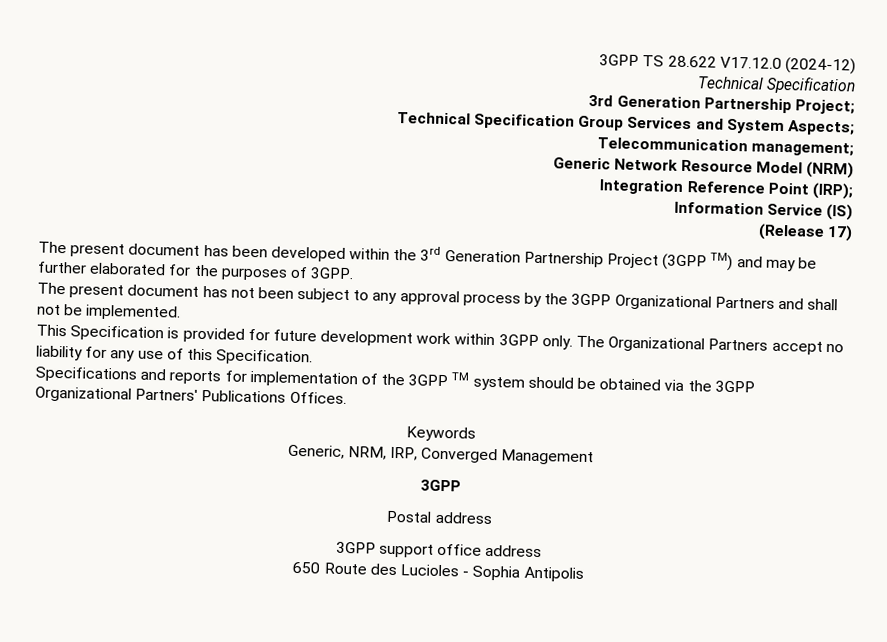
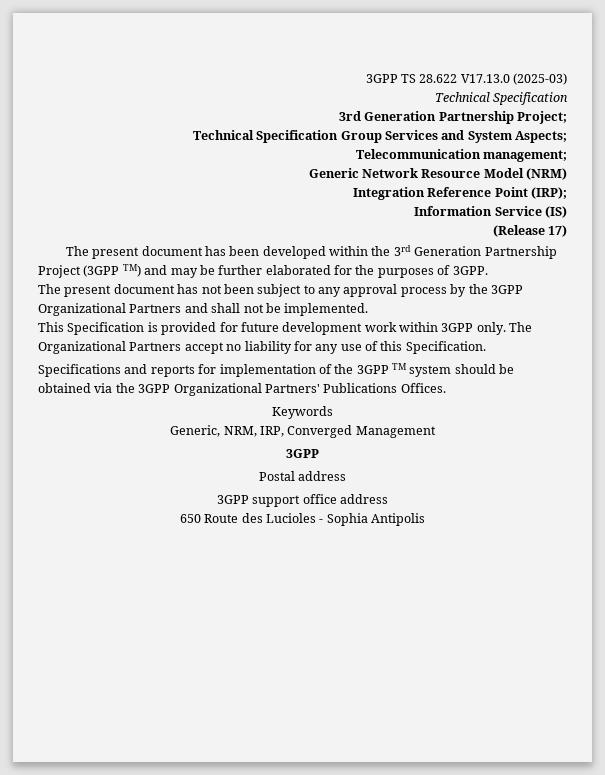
- 3GPP TS 28.622 V17.12.0 (2024-12)
+ 3GPP TS 28.622 V17.13.0 (2025-03)

